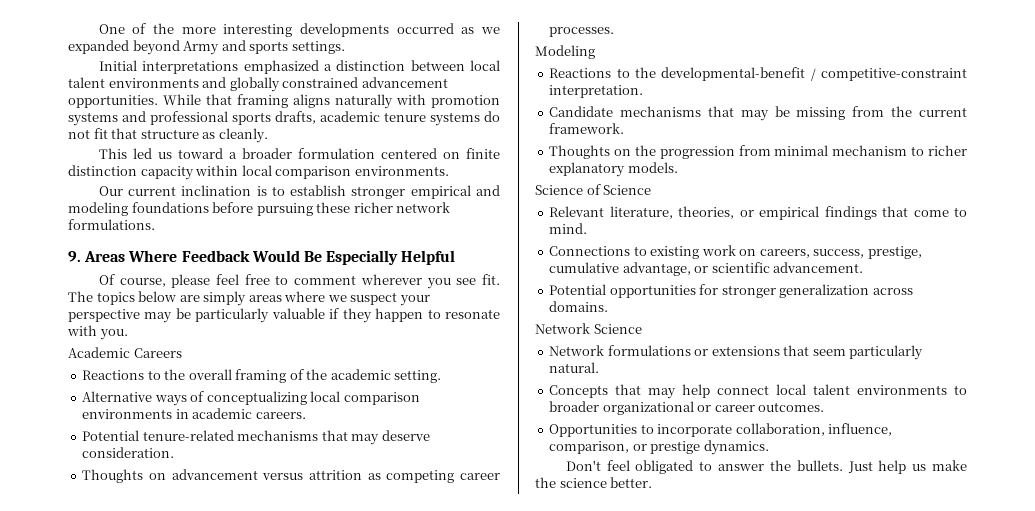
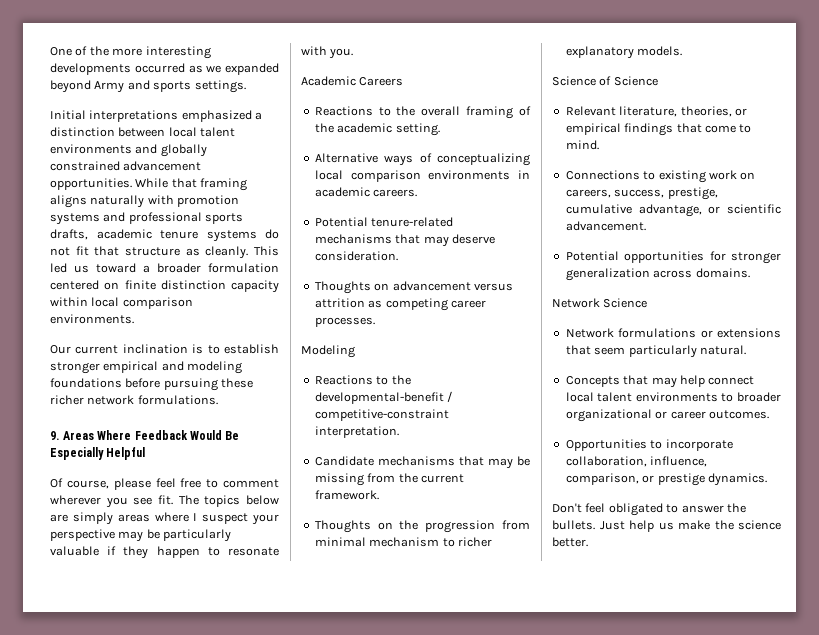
- While that framing aligns naturally with promotion systems and professional sports drafts, academic tenure systems do not fit that structure as cleanly.
- This led us toward a broader formulation centered on finite distinction capacity within local comparison environments.
+ While that framing aligns naturally with promotion systems and professional sports drafts, academic tenure systems do not fit that structure as cleanly. This led us toward a broader formulation centered on finite distinction capacity within local comparison environments.
- The topics below are simply areas where we suspect your perspective may be particularly valuable if they happen to resonate with you.
+ The topics below are simply areas where I suspect your perspective may be particularly valuable if they happen to resonate with you.

